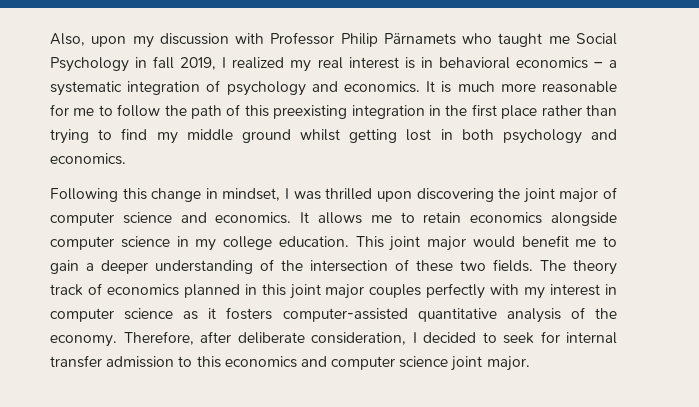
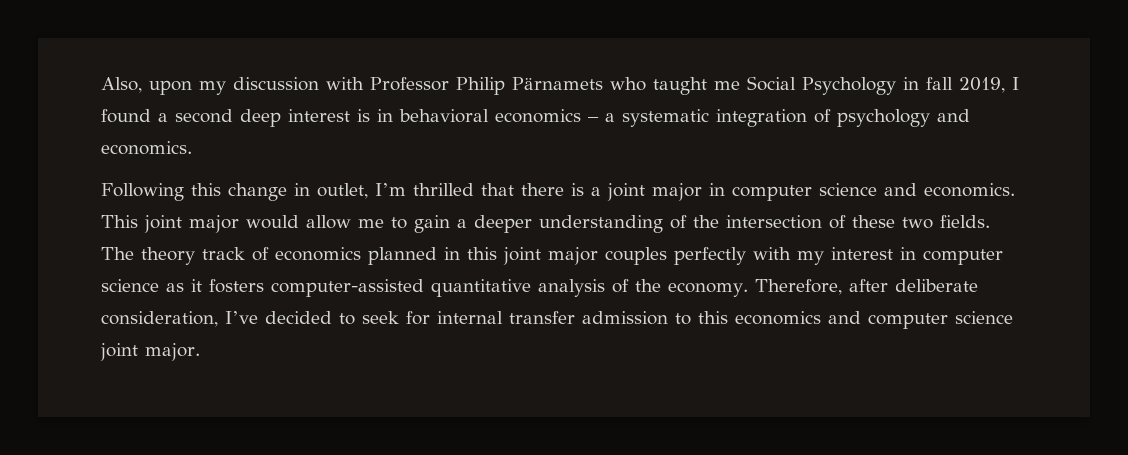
- Also, upon my discussion with Professor Philip Pärnamets who taught me Social Psychology in fall 2019, I realized my real interest is in behavioral economics – a systematic integration of psychology and economics. It is much more reasonable for me to follow the path of this preexisting integration in the first place rather than trying to find my middle ground whilst getting lost in both psychology and economics.
- Following this change in mindset, I was thrilled upon discovering the joint major of computer science and economics.
+ Also, upon my discussion with Professor Philip Pärnamets who taught me Social Psychology in fall 2019, I found a second deep interest is in behavioral economics – a systematic integration of psychology and economics.
+ Following this change in outlet, I’m thrilled that there is a joint major in computer science and economics.
- It allows me to retain economics alongside computer science in my college education.
- This joint major would benefit me to gain a deeper understanding of the intersection of these two fields.
+ This joint major would allow me to gain a deeper understanding of the intersection of these two fields.
- Therefore, after deliberate consideration, I decided to seek for internal transfer admission to this economics and computer science joint major.
+ Therefore, after deliberate consideration, I’ve decided to seek for internal transfer admission to this economics and computer science joint major.

